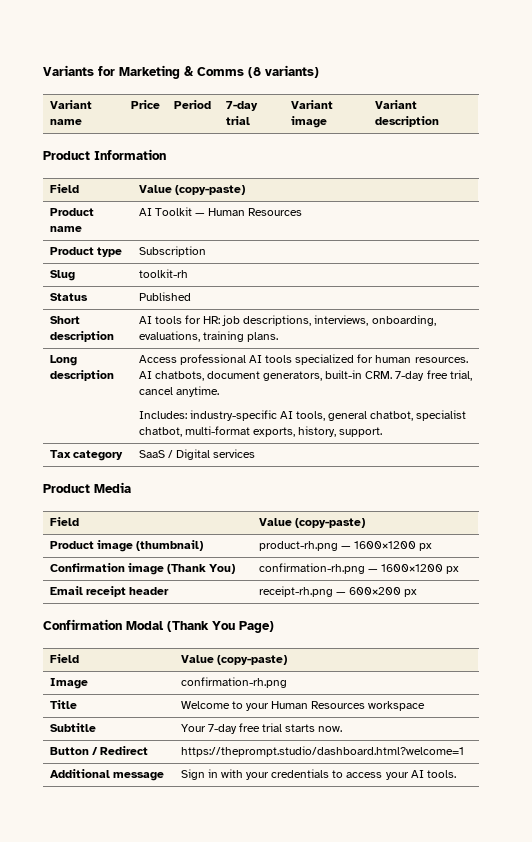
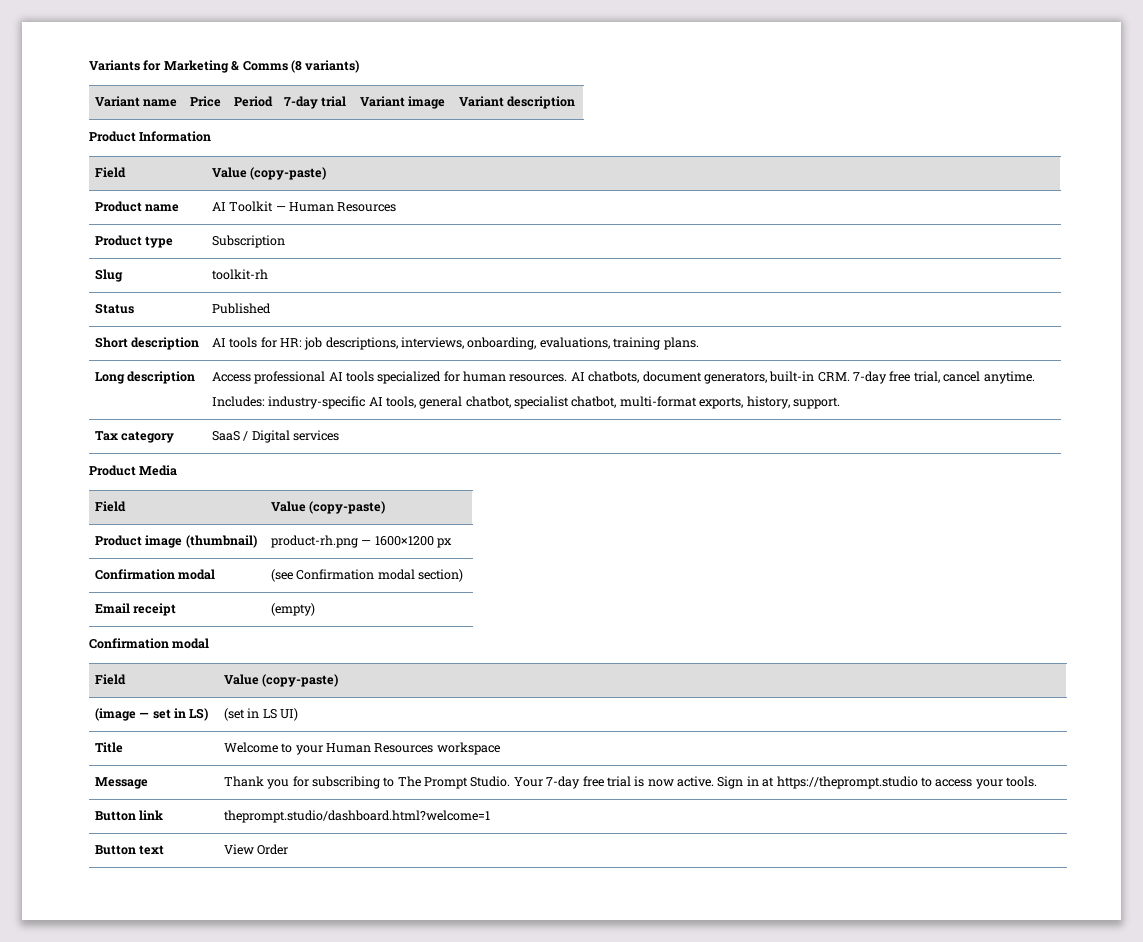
- Confirmation image (Thank You) | confirmation-rh.png — 1600×1200 px
- Email receipt header | receipt-rh.png — 600×200 px
- Confirmation Modal (Thank You Page)
+ Confirmation modal | (see Confirmation modal section)
+ Email receipt | (empty)
+ Confirmation modal
  Field | Value (copy-paste)
- Image | confirmation-rh.png
+ (image — set in LS) | (set in LS UI)
- Subtitle | Your 7-day free trial starts now.
- Button / Redirect | https://theprompt.studio/dashboard.html?welcome=1
- Additional message | Sign in with your credentials to access your AI tools.
+ Message | Thank you for subscribing to The Prompt Studio. Your 7-day free trial is now active. Sign in at https://theprompt.studio to access your tools.
+ Button link | theprompt.studio/dashboard.html?welcome=1
+ Button text | View Order

